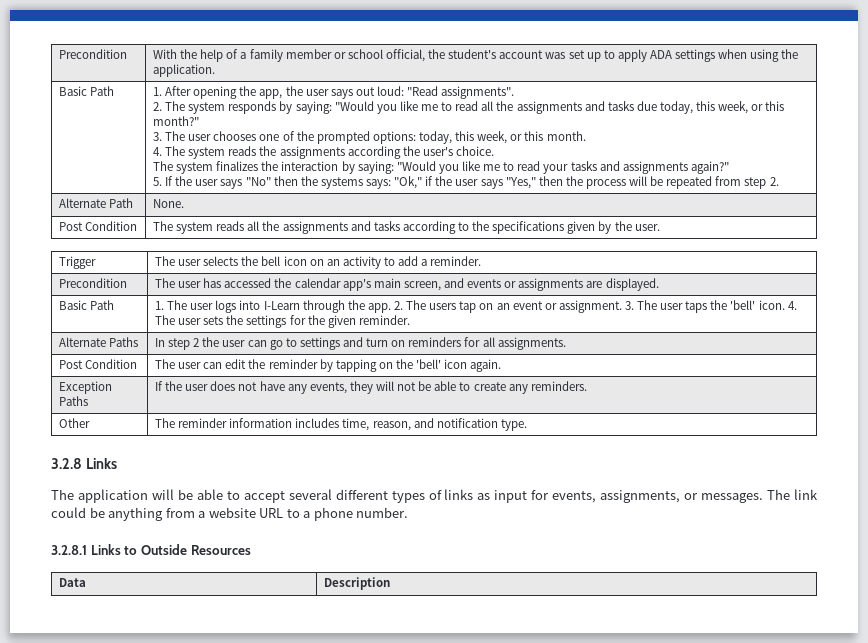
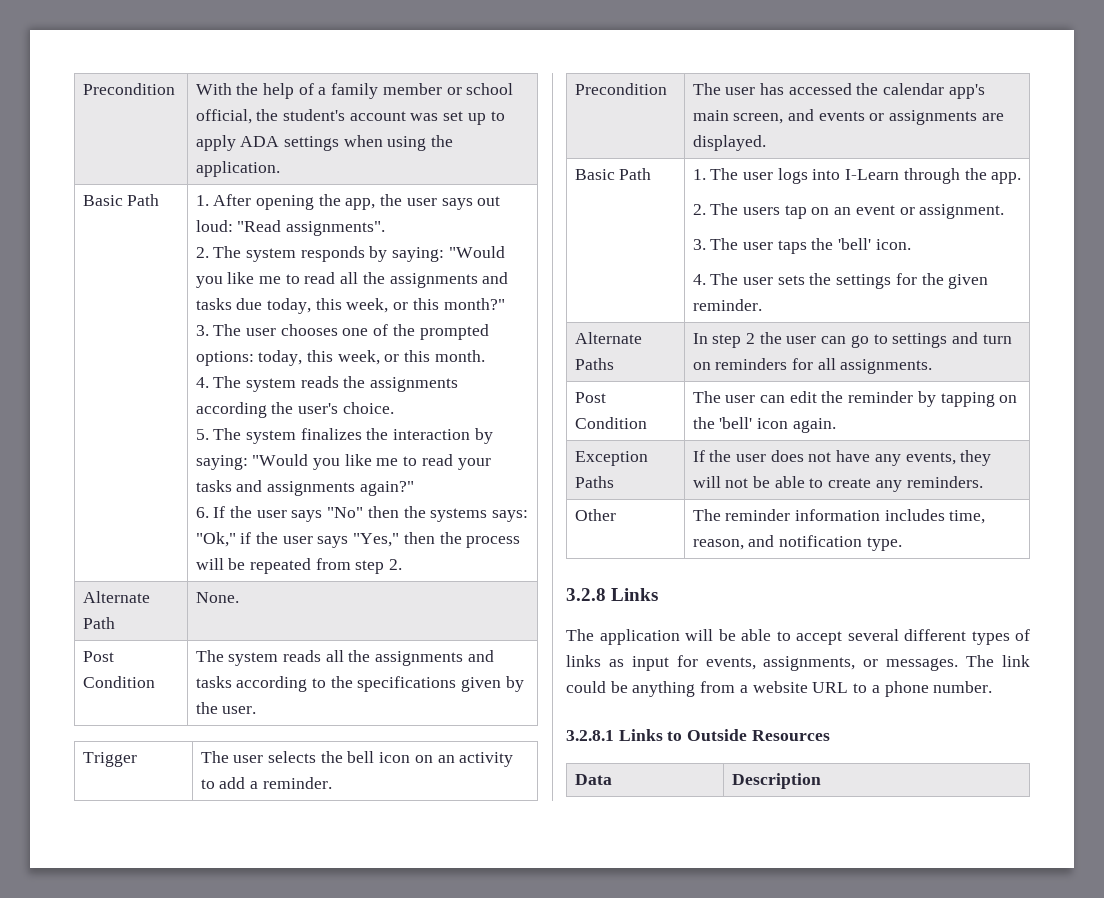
- The system finalizes the interaction by saying: "Would you like me to read your tasks and assignments again?"
+ 5. The system finalizes the interaction by saying: "Would you like me to read your tasks and assignments again?"
- 5. If the user says "No" then the systems says: "Ok," if the user says "Yes," then the process will be repeated from step 2.
+ 6. If the user says "No" then the systems says: "Ok," if the user says "Yes," then the process will be repeated from step 2.
- Basic Path | 1. The user logs into I-Learn through the app. 2. The users tap on an event or assignment. 3. The user taps the 'bell' icon. 4. The user sets the settings for the given reminder.
+ Basic Path | 1. The user logs into I-Learn through the app.
+ 2. The users tap on an event or assignment.
+ 3. The user taps the 'bell' icon.
+ 4. The user sets the settings for the given reminder.

